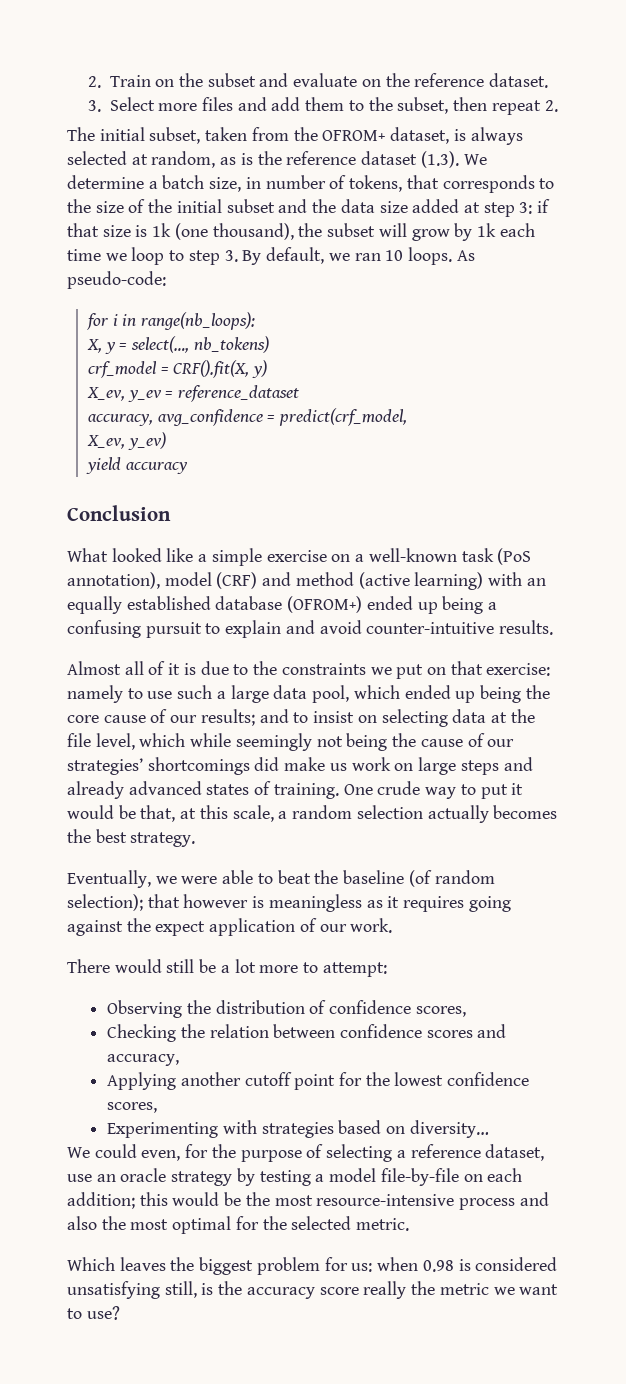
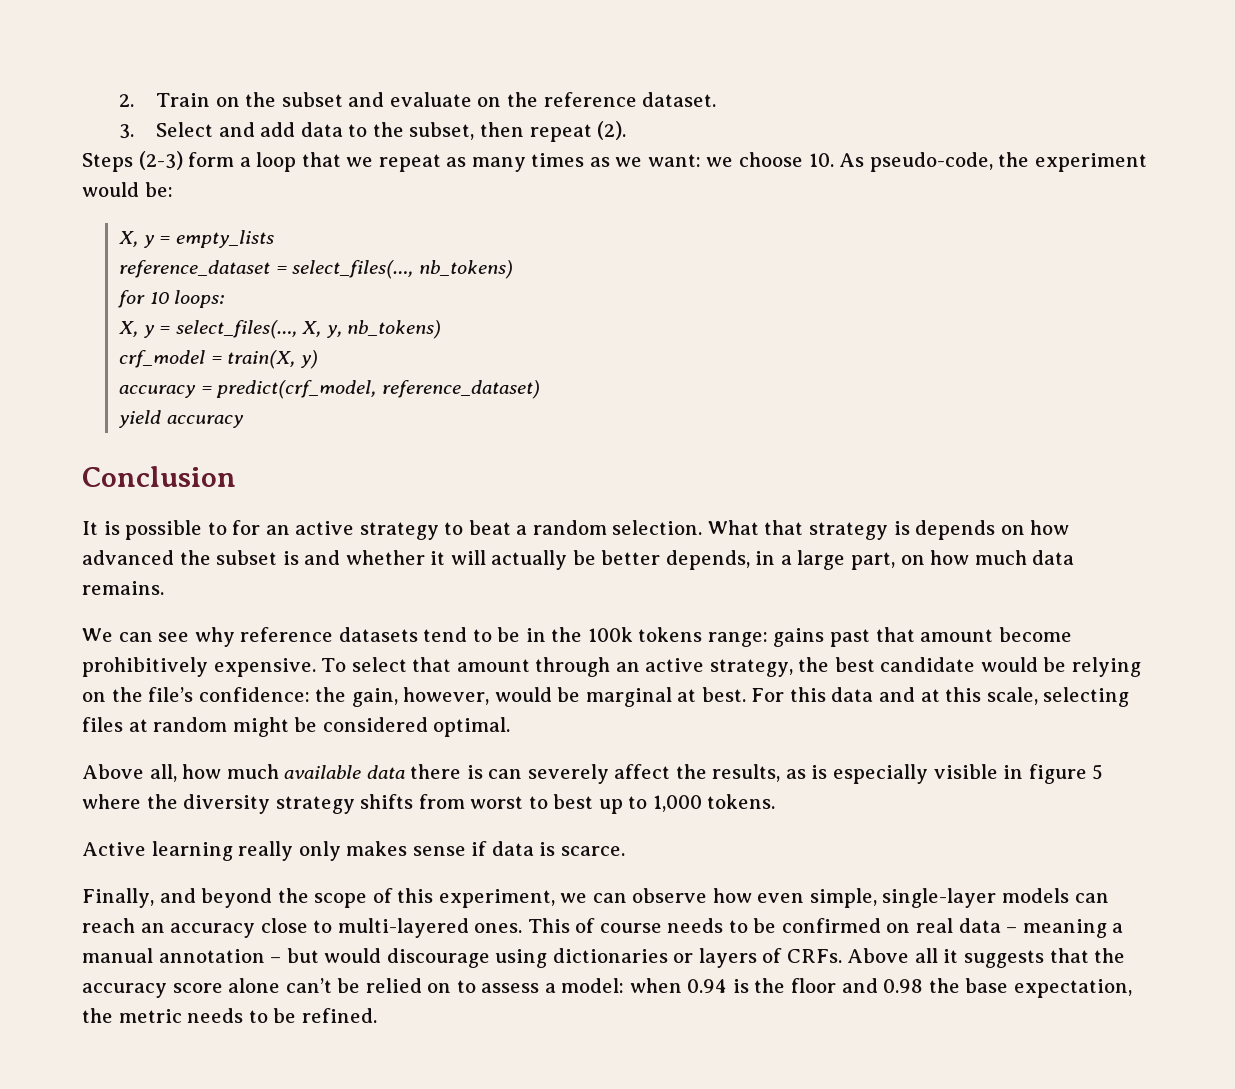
- 3. Select more files and add them to the subset, then repeat 2.
- The initial subset, taken from the OFROM+ dataset, is always selected at random, as is the reference dataset (1.3). We determine a batch size, in number of tokens, that corresponds to the size of the initial subset and the data size added at step 3: if that size is 1k (one thousand), the subset will grow by 1k each time we loop to step 3. By default, we ran 10 loops. As pseudo-code:
- for i in range(nb_loops):
- X, y = select(…, nb_tokens)
+ 3. Select and add data to the subset, then repeat (2).
+ Steps (2-3) form a loop that we repeat as many times as we want: we choose 10. As pseudo-code, the experiment would be:
+ X, y = empty_lists
+ reference_dataset = select_files(…, nb_tokens)
+ for 10 loops:
+ X, y = select_files(…, X, y, nb_tokens)
- crf_model = CRF().fit(X, y)
+ crf_model = train(X, y)
- X_ev, y_ev = reference_dataset
- accuracy, avg_confidence = predict(crf_model,
- X_ev, y_ev)
+ accuracy = predict(crf_model, reference_dataset)
- What looked like a simple exercise on a well-known task (PoS annotation), model (CRF) and method (active learning) with an equally established database (OFROM+) ended up being a confusing pursuit to explain and avoid counter-intuitive results.
- Almost all of it is due to the constraints we put on that exercise: namely to use such a large data pool, which ended up being the core cause of our results; and to insist on selecting data at the file level, which while seemingly not being the cause of our strategies’ shortcomings did make us work on large steps and already advanced states of training. One crude way to put it would be that, at this scale, a random selection actually becomes the best strategy.
- Eventually, we were able to beat the baseline (of random selection); that however is meaningless as it requires going against the expect application of our work.
- There would still be a lot more to attempt:
- Observing the distribution of confidence scores,
- Checking the relation between confidence scores and accuracy,
- Applying another cutoff point for the lowest confidence scores,
- Experimenting with strategies based on diversity…
- We could even, for the purpose of selecting a reference dataset, use an oracle strategy by testing a model file-by-file on each addition; this would be the most resource-intensive process and also the most optimal for the selected metric.
- Which leaves the biggest problem for us: when 0.98 is considered unsatisfying still, is the accuracy score really the metric we want to use?
+ It is possible to for an active strategy to beat a random selection. What that strategy is depends on how advanced the subset is and whether it will actually be better depends, in a large part, on how much data remains.
+ We can see why reference datasets tend to be in the 100k tokens range: gains past that amount become prohibitively expensive. To select that amount through an active strategy, the best candidate would be relying on the file’s confidence: the gain, however, would be marginal at best. For this data and at this scale, selecting files at random might be considered optimal.
+ Above all, how much available data there is can severely affect the results, as is especially visible in figure 5 where the diversity strategy shifts from worst to best up to 1,000 tokens.
+ Active learning really only makes sense if data is scarce.
+ Finally, and beyond the scope of this experiment, we can observe how even simple, single-layer models can reach an accuracy close to multi-layered ones. This of course needs to be confirmed on real data – meaning a manual annotation – but would discourage using dictionaries or layers of CRFs. Above all it suggests that the accuracy score alone can’t be relied on to assess a model: when 0.94 is the floor and 0.98 the base expectation, the metric needs to be refined.

